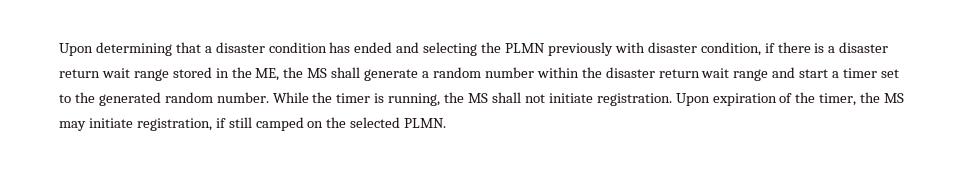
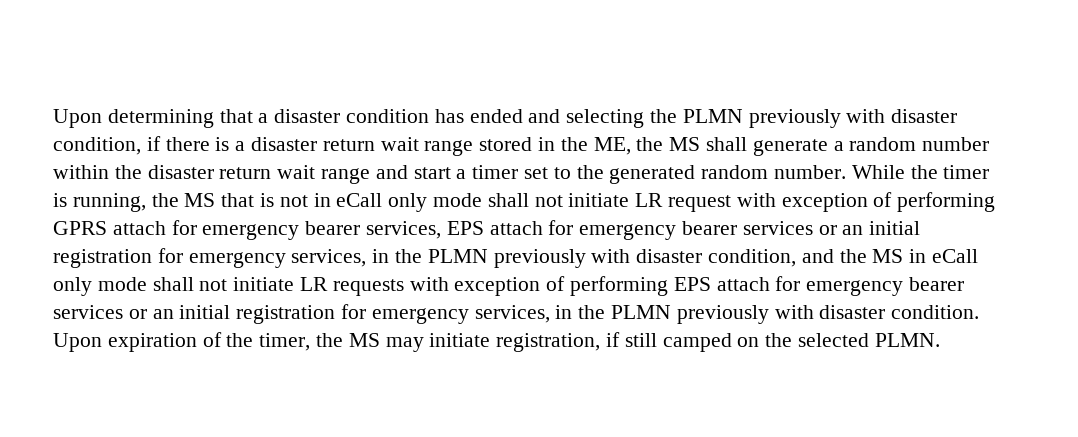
- While the timer is running, the MS shall not initiate registration.
+ While the timer is running, the MS that is not in eCall only mode shall not initiate LR request with exception of performing GPRS attach for emergency bearer services, EPS attach for emergency bearer services or an initial registration for emergency services, in the PLMN previously with disaster condition, and the MS in eCall only mode shall not initiate LR requests with exception of performing EPS attach for emergency bearer services or an initial registration for emergency services, in the PLMN previously with disaster condition.

